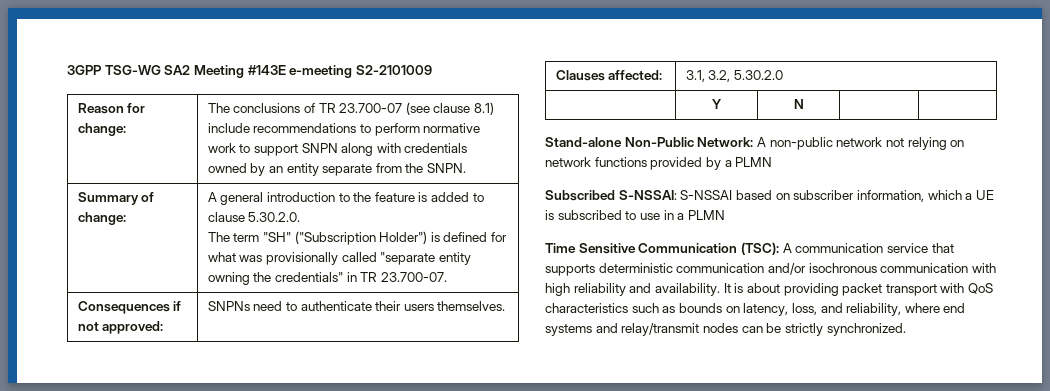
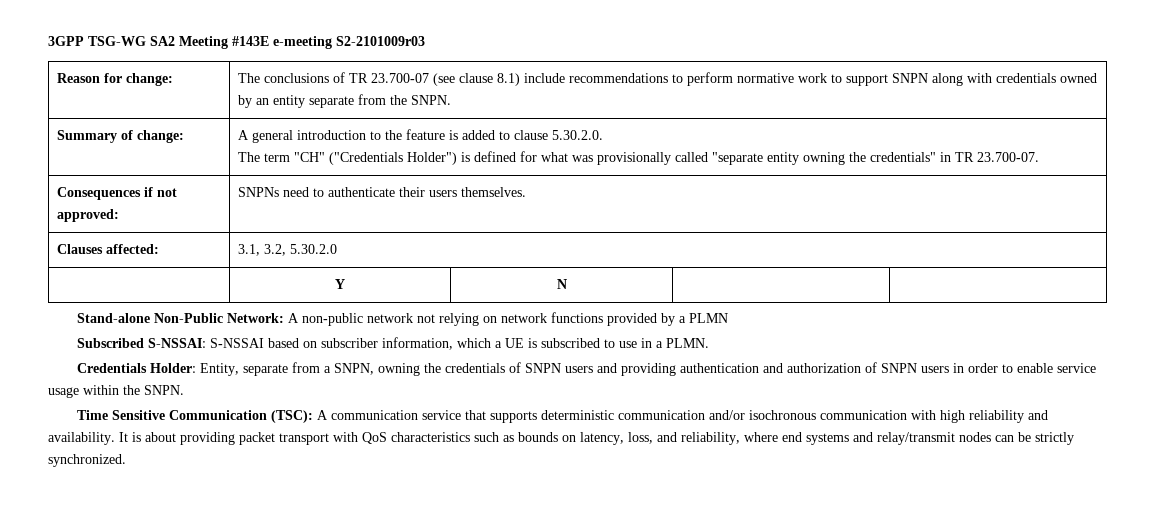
- 3GPP TSG-WG SA2 Meeting #143E e-meeting S2-2101009
+ 3GPP TSG-WG SA2 Meeting #143E e-meeting S2-2101009r03
  Summary of change: | A general introduction to the feature is added to clause 5.30.2.0.
- The term "SH" ("Subscription Holder") is defined for what was provisionally called "separate entity owning the credentials" in TR 23.700-07.
+ The term "CH" ("Credentials Holder") is defined for what was provisionally called "separate entity owning the credentials" in TR 23.700-07.
- Subscribed S-NSSAI: S-NSSAI based on subscriber information, which a UE is subscribed to use in a PLMN
+ Subscribed S-NSSAI: S-NSSAI based on subscriber information, which a UE is subscribed to use in a PLMN.
+ Credentials Holder: Entity, separate from a SNPN, owning the credentials of SNPN users and providing authentication and authorization of SNPN users in order to enable service usage within the SNPN.

